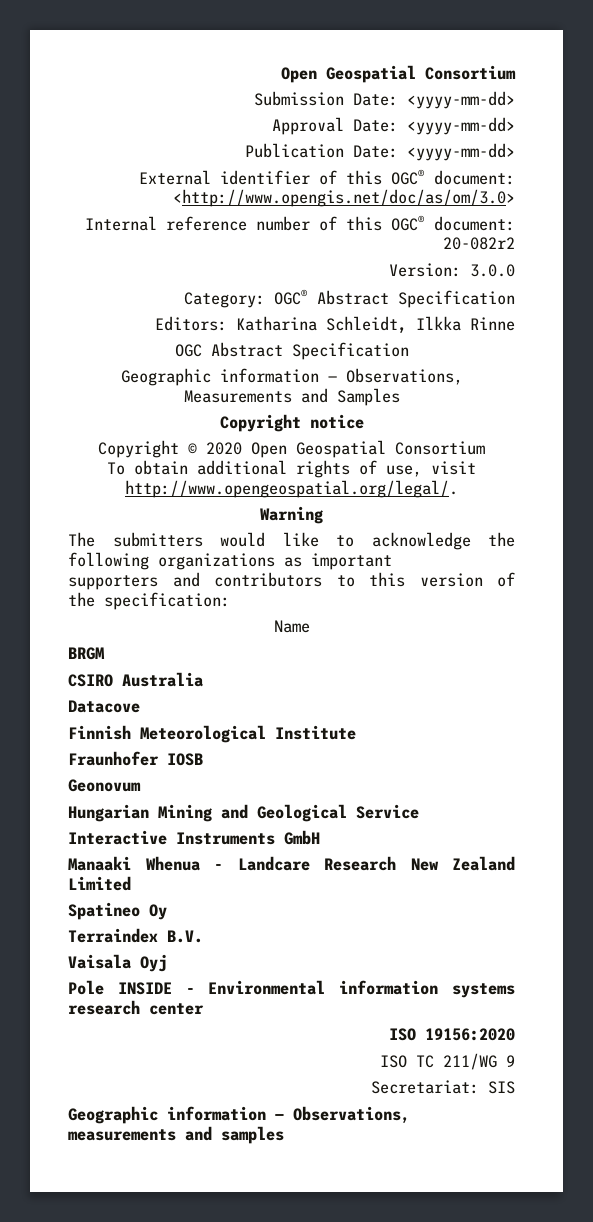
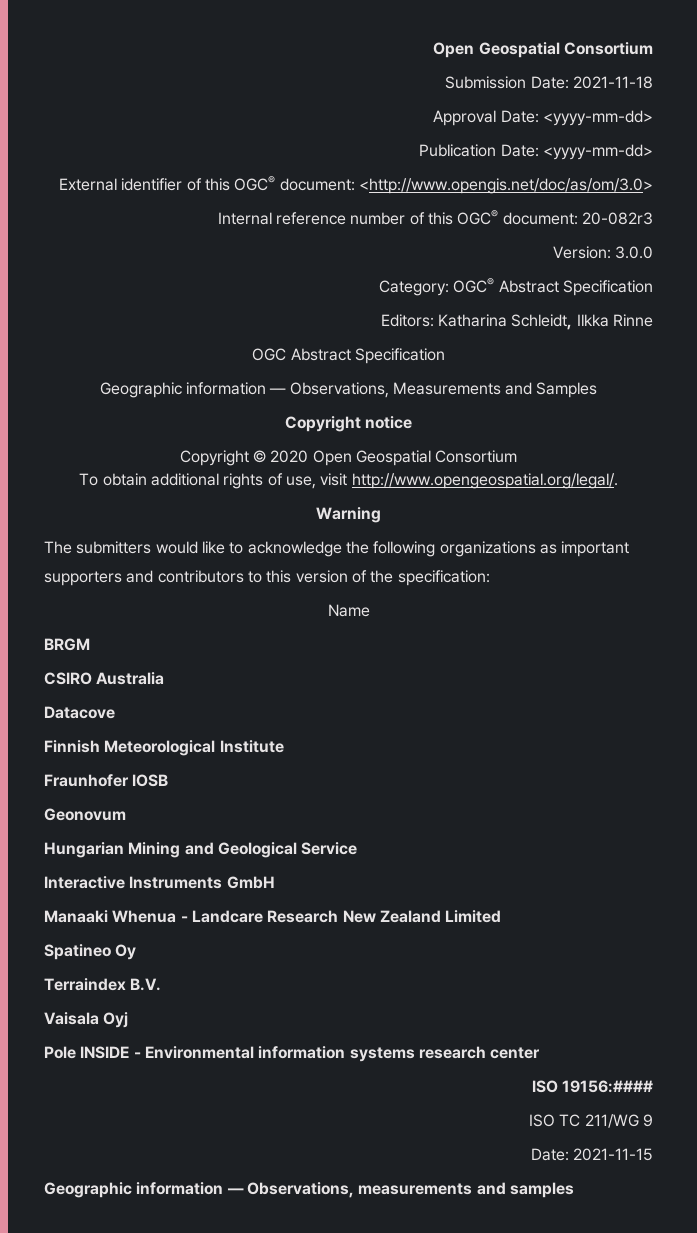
- Submission Date: <yyyy-mm-dd>
+ Submission Date: 2021-11-18
- Internal reference number of this OGC® document: 20-082r2
+ Internal reference number of this OGC® document: 20-082r3
- ISO 19156:2020
+ ISO 19156:####
- Secretariat: SIS
+ Date: 2021-11-15

